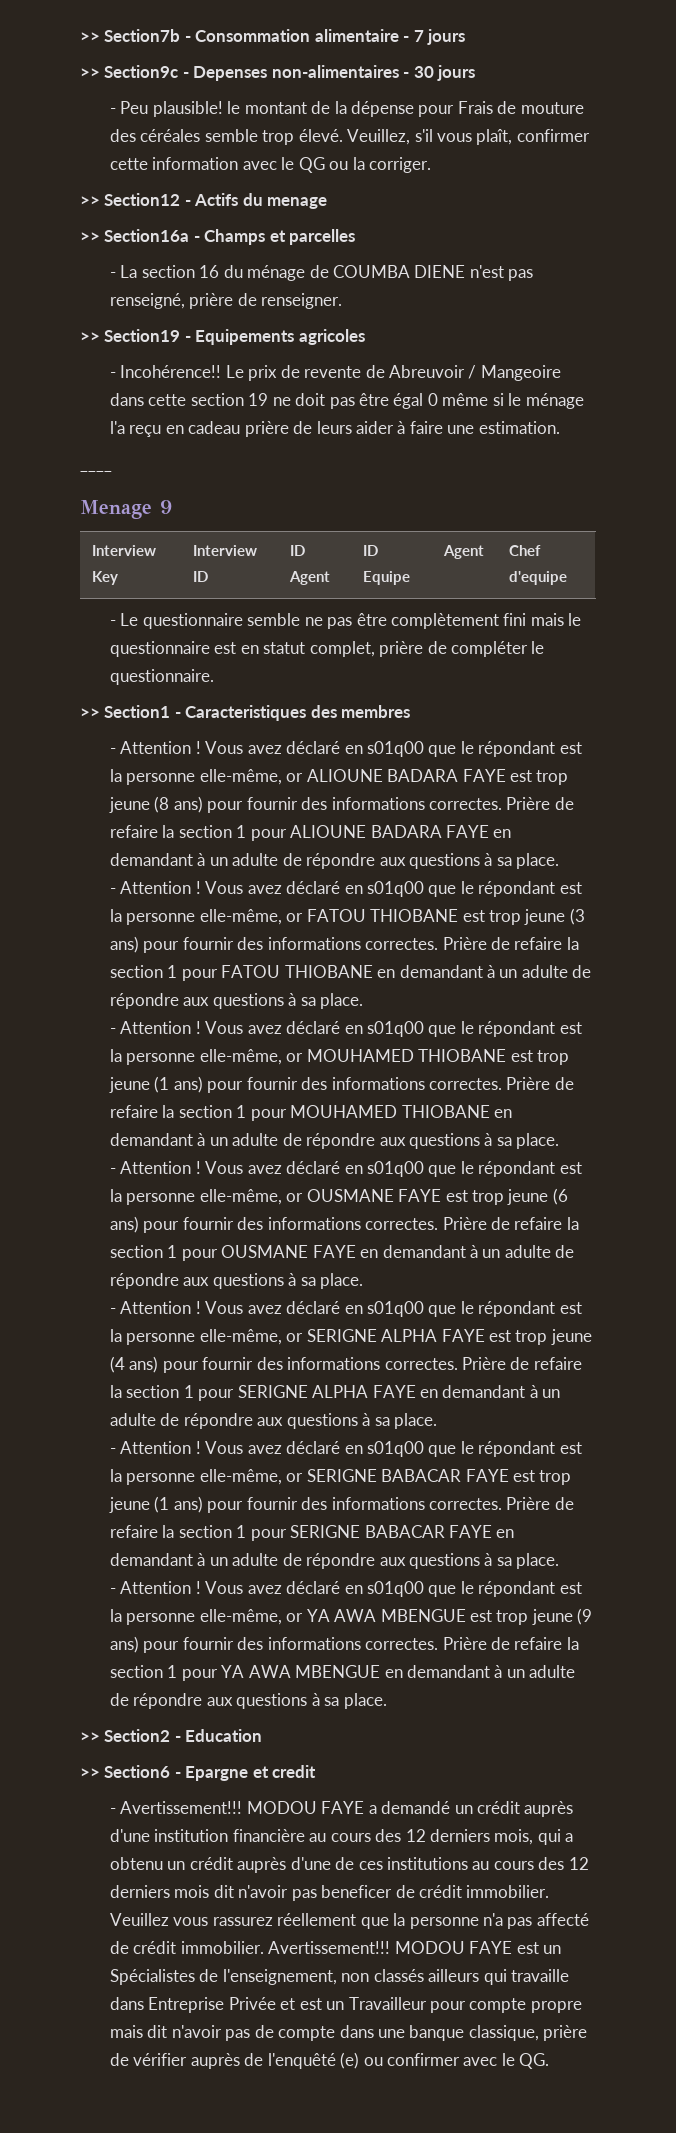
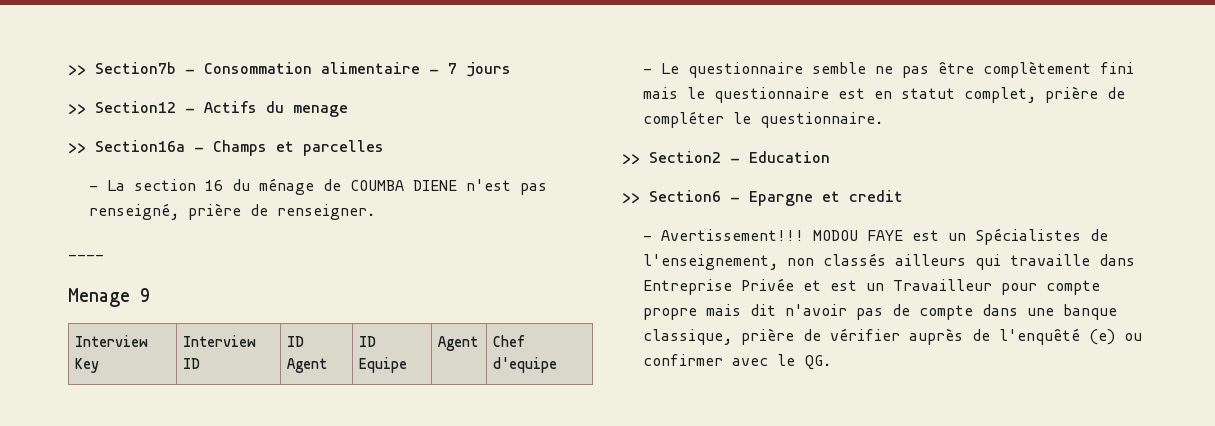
- >> Section9c - Depenses non-alimentaires - 30 jours
- - Peu plausible! le montant de la dépense pour Frais de mouture des céréales semble trop élevé. Veuillez, s'il vous plaît, confirmer cette information avec le QG ou la corriger.
- >> Section19 - Equipements agricoles
- - Incohérence!! Le prix de revente de Abreuvoir / Mangeoire dans cette section 19 ne doit pas être égal 0 même si le ménage l'a reçu en cadeau prière de leurs aider à faire une estimation.
- >> Section1 - Caracteristiques des membres
- - Attention ! Vous avez déclaré en s01q00 que le répondant est la personne elle-même, or ALIOUNE BADARA FAYE est trop jeune (8 ans) pour fournir des informations correctes. Prière de refaire la section 1 pour ALIOUNE BADARA FAYE en demandant à un adulte de répondre aux questions à sa place.
- - Attention ! Vous avez déclaré en s01q00 que le répondant est la personne elle-même, or FATOU THIOBANE est trop jeune (3 ans) pour fournir des informations correctes. Prière de refaire la section 1 pour FATOU THIOBANE en demandant à un adulte de répondre aux questions à sa place.
- - Attention ! Vous avez déclaré en s01q00 que le répondant est la personne elle-même, or MOUHAMED THIOBANE est trop jeune (1 ans) pour fournir des informations correctes. Prière de refaire la section 1 pour MOUHAMED THIOBANE en demandant à un adulte de répondre aux questions à sa place.
- - Attention ! Vous avez déclaré en s01q00 que le répondant est la personne elle-même, or OUSMANE FAYE est trop jeune (6 ans) pour fournir des informations correctes. Prière de refaire la section 1 pour OUSMANE FAYE en demandant à un adulte de répondre aux questions à sa place.
- - Attention ! Vous avez déclaré en s01q00 que le répondant est la personne elle-même, or SERIGNE ALPHA FAYE est trop jeune (4 ans) pour fournir des informations correctes. Prière de refaire la section 1 pour SERIGNE ALPHA FAYE en demandant à un adulte de répondre aux questions à sa place.
- - Attention ! Vous avez déclaré en s01q00 que le répondant est la personne elle-même, or SERIGNE BABACAR FAYE est trop jeune (1 ans) pour fournir des informations correctes. Prière de refaire la section 1 pour SERIGNE BABACAR FAYE en demandant à un adulte de répondre aux questions à sa place.
- - Attention ! Vous avez déclaré en s01q00 que le répondant est la personne elle-même, or YA AWA MBENGUE est trop jeune (9 ans) pour fournir des informations correctes. Prière de refaire la section 1 pour YA AWA MBENGUE en demandant à un adulte de répondre aux questions à sa place.
- MODOU FAYE a demandé un crédit auprès d'une institution financière au cours des 12 derniers mois, qui a obtenu un crédit auprès d'une de ces institutions au cours des 12 derniers mois dit n'avoir pas beneficer de crédit immobilier. Veuillez vous rassurez réellement que la personne n'a pas affecté de crédit immobilier. Avertissement!!! MODOU FAYE est un Spécialistes de l'enseignement, non classés ailleurs qui travaille dans Entreprise Privée et est un Travailleur pour compte propre mais dit n'avoir pas de compte dans une banque classique, prière de vérifier auprès de l'enquêté (e) ou confirmer avec le QG.
+ MODOU FAYE est un Spécialistes de l'enseignement, non classés ailleurs qui travaille dans Entreprise Privée et est un Travailleur pour compte propre mais dit n'avoir pas de compte dans une banque classique, prière de vérifier auprès de l'enquêté (e) ou confirmer avec le QG.

